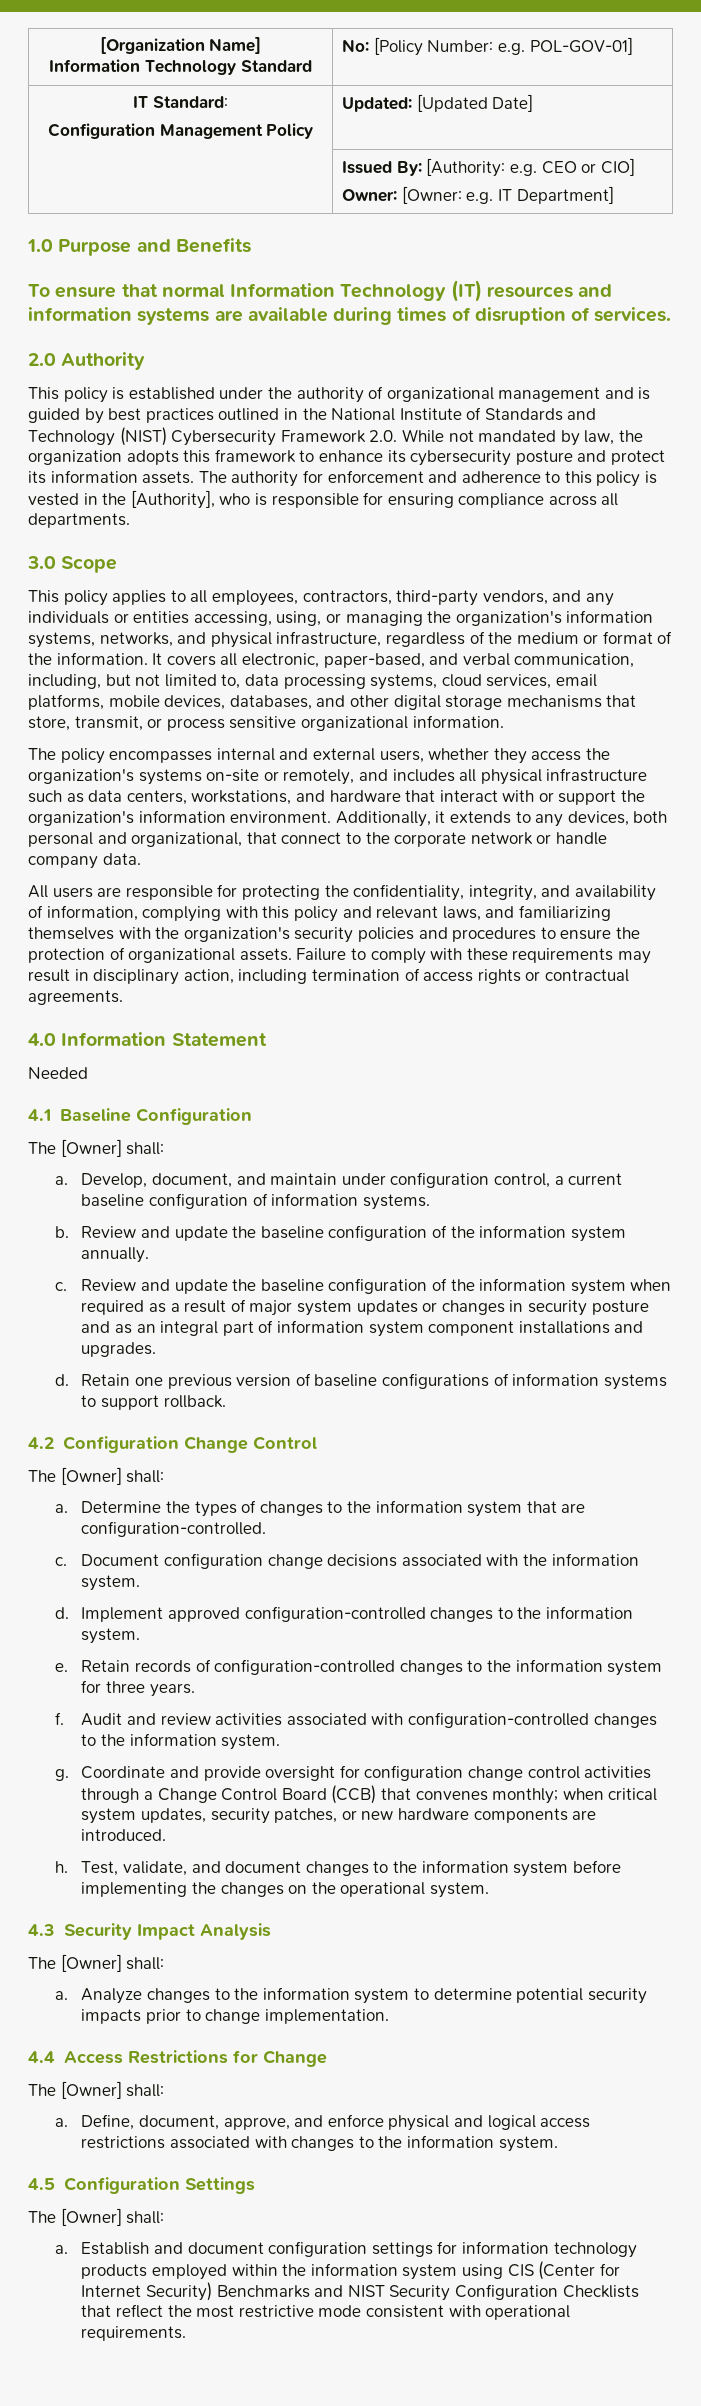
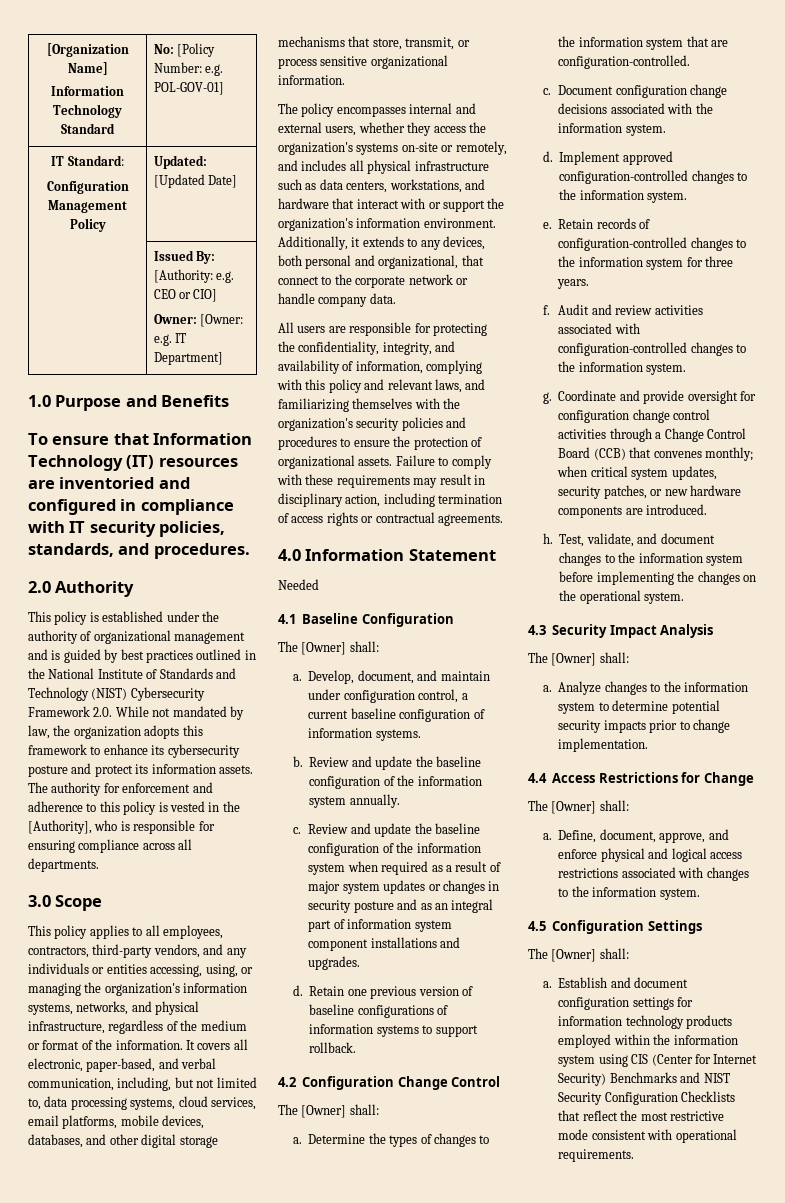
- To ensure that normal Information Technology (IT) resources and information systems are available during times of disruption of services.
+ To ensure that Information Technology (IT) resources are inventoried and configured in compliance with IT security policies, standards, and procedures.

